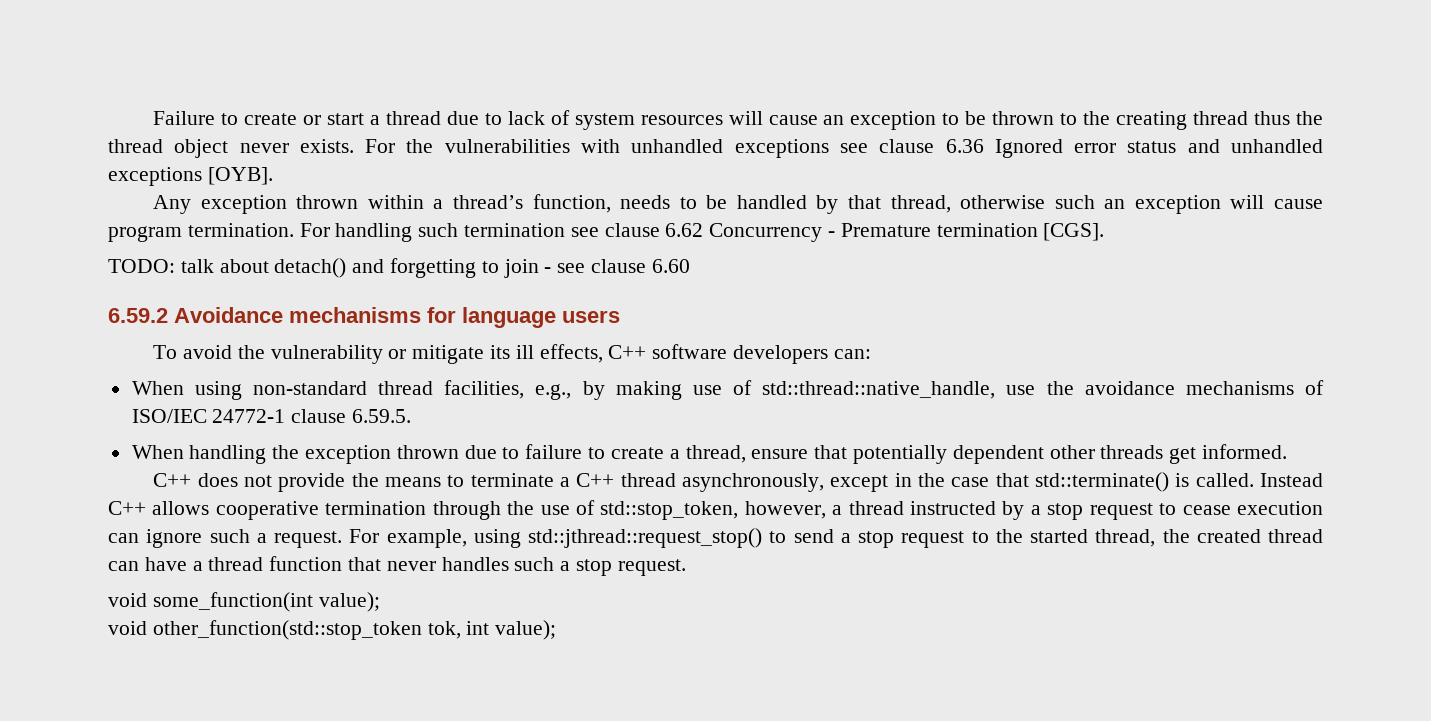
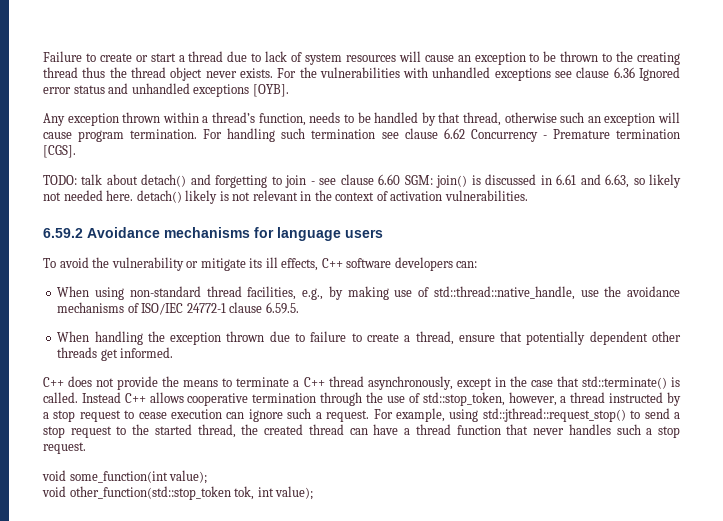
- TODO: talk about detach() and forgetting to join - see clause 6.60
+ TODO: talk about detach() and forgetting to join - see clause 6.60 SGM: join() is discussed in 6.61 and 6.63, so likely not needed here. detach() likely is not relevant in the context of activation vulnerabilities.

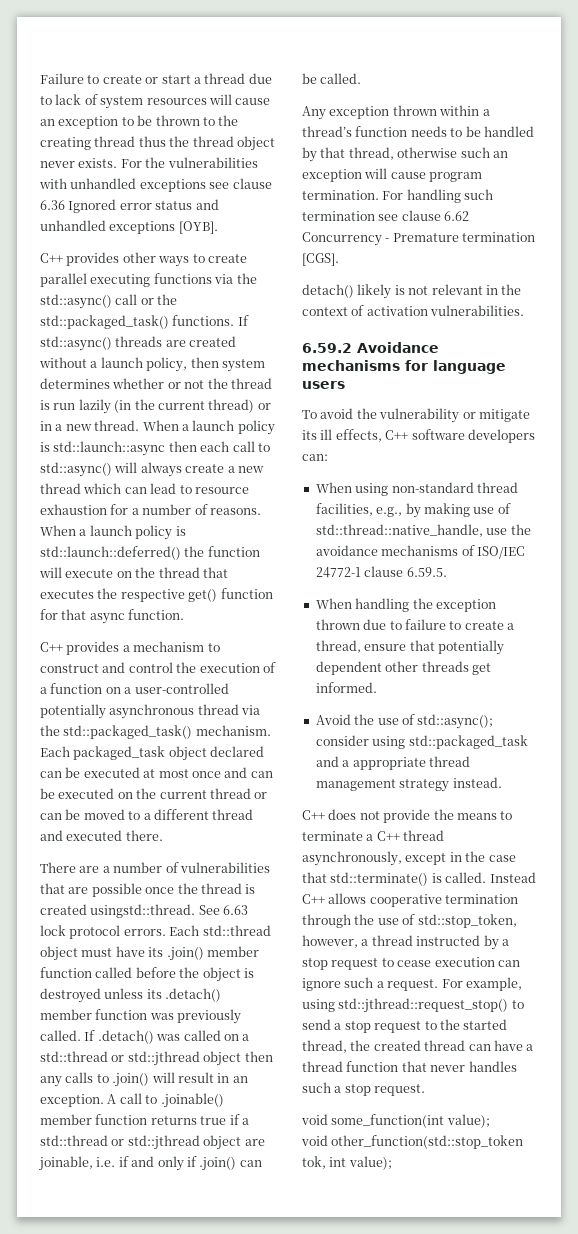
+ C++ provides other ways to create parallel executing functions via the std::async() call or the std::packaged_task() functions. If std::async() threads are created without a launch policy, then system determines whether or not the thread is run lazily (in the current thread) or in a new thread. When a launch policy is std::launch::async then each call to std::async() will always create a new thread which can lead to resource exhaustion for a number of reasons. When a launch policy is std::launch::deferred() the function will execute on the thread that executes the respective get() function for that async function.
+ C++ provides a mechanism to construct and control the execution of a function on a user-controlled potentially asynchronous thread via the std::packaged_task() mechanism. Each packaged_task object declared can be executed at most once and can be executed on the current thread or can be moved to a different thread and executed there.
+ There are a number of vulnerabilities that are possible once the thread is created usingstd::thread. See 6.63 lock protocol errors. Each std::thread object must have its .join() member function called before the object is destroyed unless its .detach() member function was previously called. If .detach() was called on a std::thread or std::jthread object then any calls to .join() will result in an exception. A call to .joinable() member function returns true if a std::thread or std::jthread object are joinable, i.e. if and only if .join() can be called.
- Any exception thrown within a thread’s function, needs to be handled by that thread, otherwise such an exception will cause program termination.
+ Any exception thrown within a thread’s function needs to be handled by that thread, otherwise such an exception will cause program termination.
- TODO: talk about detach() and forgetting to join - see clause 6.60 SGM: join() is discussed in 6.61 and 6.63, so likely not needed here. detach() likely is not relevant in the context of activation vulnerabilities.
+ detach() likely is not relevant in the context of activation vulnerabilities.
+ Avoid the use of std::async(); consider using std::packaged_task and a appropriate thread management strategy instead.

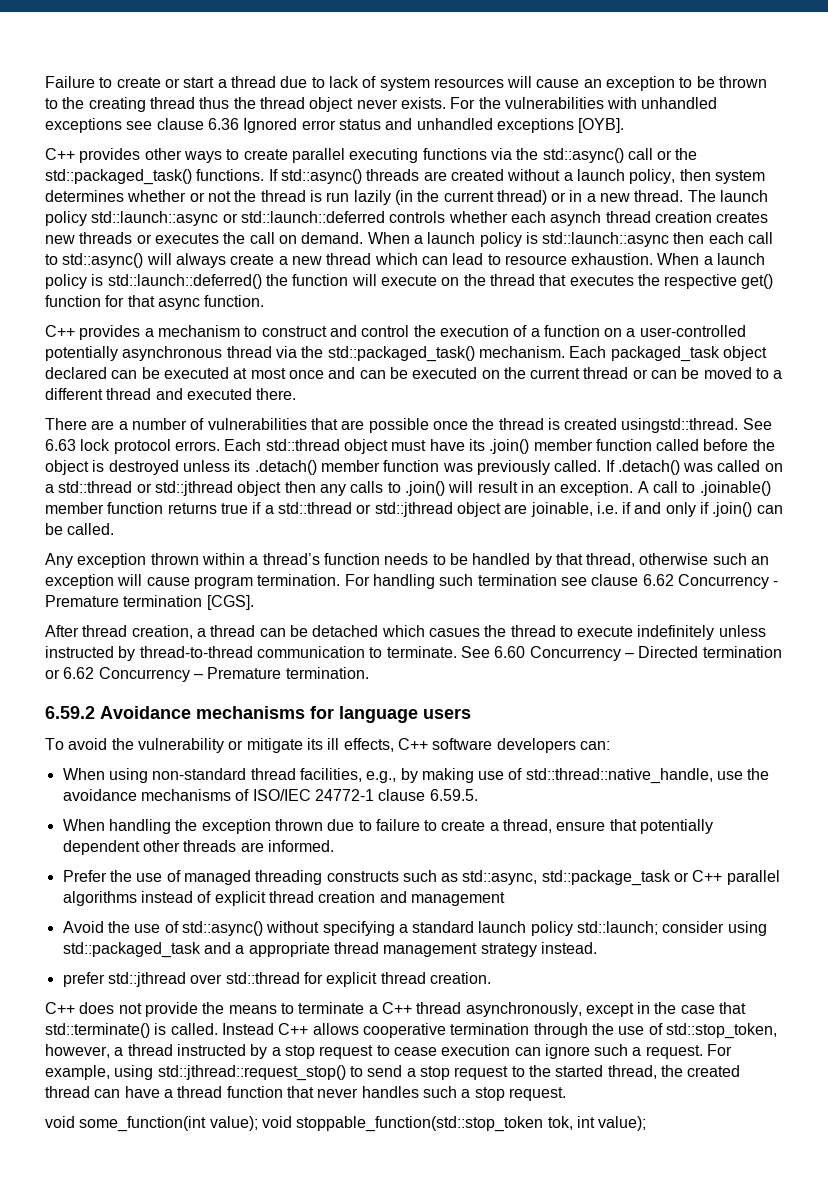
+ The launch policy std::launch::async or std::launch::deferred controls whether each asynch thread creation creates new threads or executes the call on demand.
- When a launch policy is std::launch::async then each call to std::async() will always create a new thread which can lead to resource exhaustion for a number of reasons.
+ When a launch policy is std::launch::async then each call to std::async() will always create a new thread which can lead to resource exhaustion.
- detach() likely is not relevant in the context of activation vulnerabilities.
+ After thread creation, a thread can be detached which casues the thread to execute indefinitely unless instructed by thread-to-thread communication to terminate. See 6.60 Concurrency – Directed termination or 6.62 Concurrency – Premature termination.
- When handling the exception thrown due to failure to create a thread, ensure that potentially dependent other threads get informed.
+ When handling the exception thrown due to failure to create a thread, ensure that potentially dependent other threads are informed.
- Avoid the use of std::async(); consider using std::packaged_task and a appropriate thread management strategy instead.
+ Prefer the use of managed threading constructs such as std::async, std::package_task or C++ parallel algorithms instead of explicit thread creation and management
+ Avoid the use of std::async() without specifying a standard launch policy std::launch; consider using std::packaged_task and a appropriate thread management strategy instead.
+ prefer std::jthread over std::thread for explicit thread creation.
- void some_function(int value);
- void other_function(std::stop_token tok, int value);
+ void some_function(int value); void stoppable_function(std::stop_token tok, int value);

